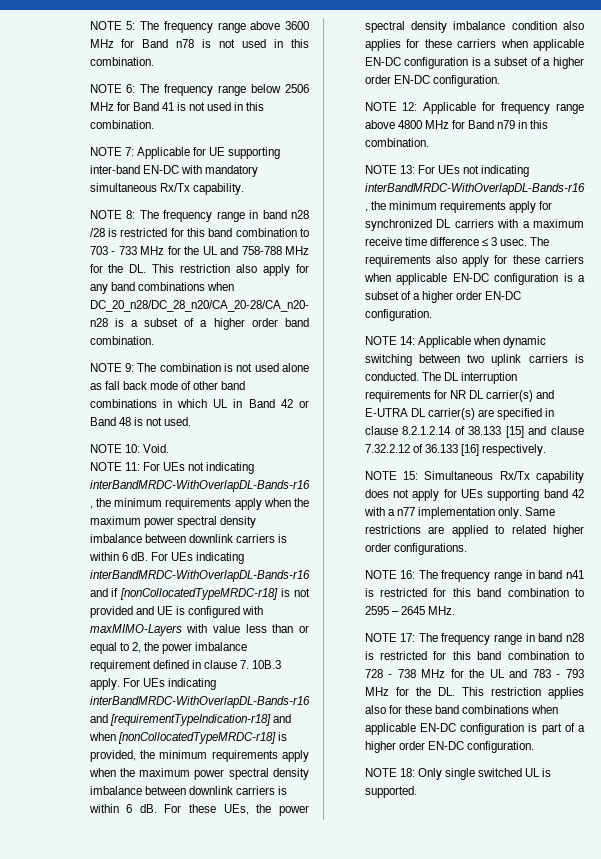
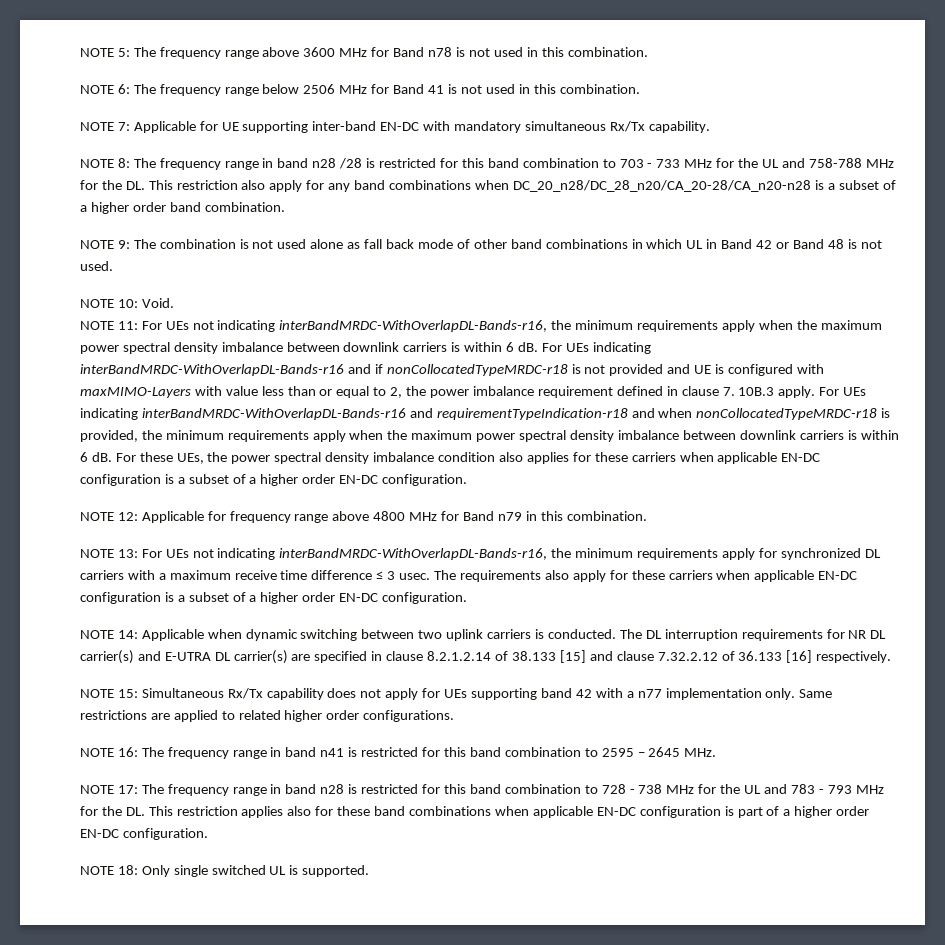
- For UEs indicating interBandMRDC-WithOverlapDL-Bands-r16 and if [nonCollocatedTypeMRDC-r18] is not provided and UE is configured with maxMIMO-Layers with value less than or equal to 2, the power imbalance requirement defined in clause 7. 10B.3 apply.
+ For UEs indicating interBandMRDC-WithOverlapDL-Bands-r16 and if nonCollocatedTypeMRDC-r18 is not provided and UE is configured with maxMIMO-Layers with value less than or equal to 2, the power imbalance requirement defined in clause 7. 10B.3 apply.
- For UEs indicating interBandMRDC-WithOverlapDL-Bands-r16 and [requirementTypeIndication-r18] and when [nonCollocatedTypeMRDC-r18] is provided, the minimum requirements apply when the maximum power spectral density imbalance between downlink carriers is within 6 dB.
+ For UEs indicating interBandMRDC-WithOverlapDL-Bands-r16 and requirementTypeIndication-r18 and when nonCollocatedTypeMRDC-r18 is provided, the minimum requirements apply when the maximum power spectral density imbalance between downlink carriers is within 6 dB.

